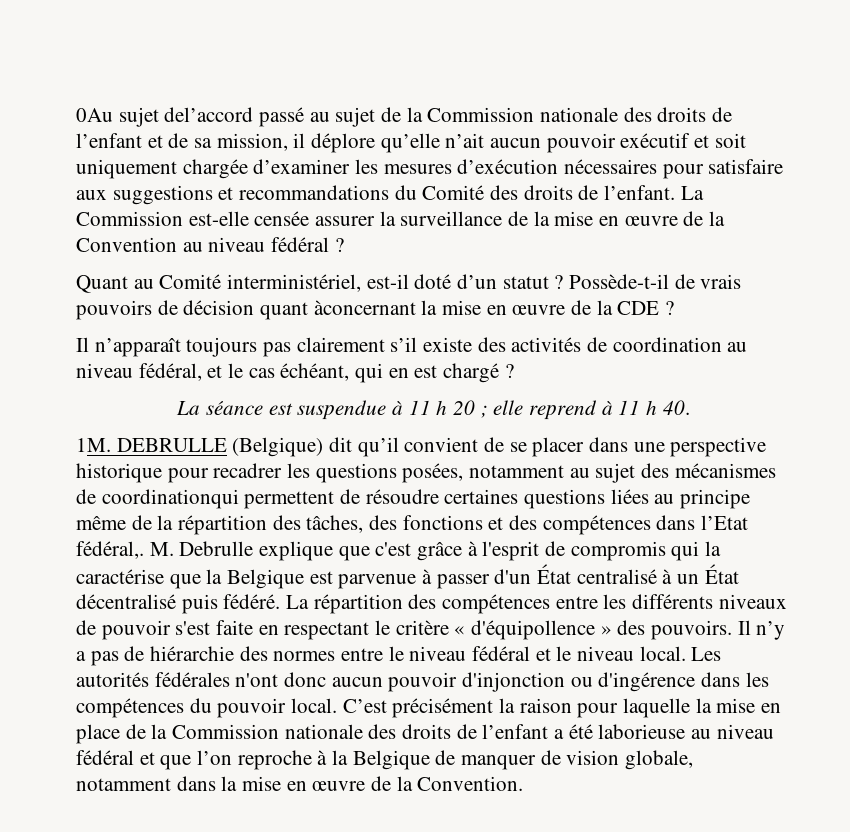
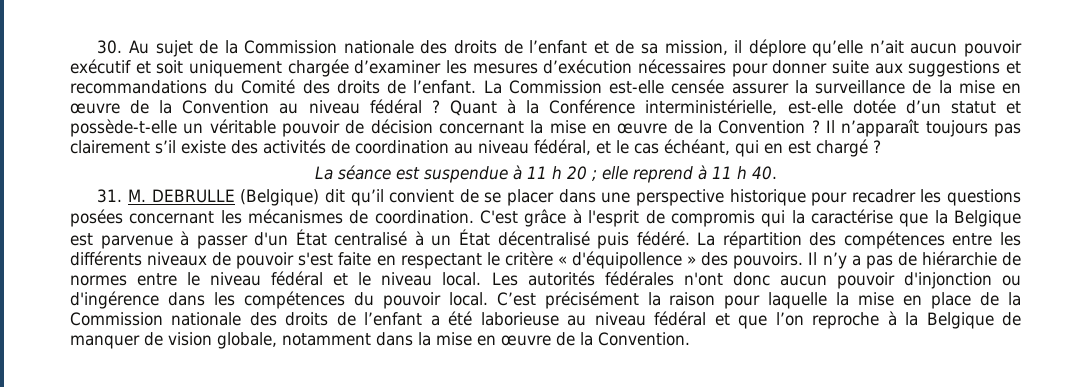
- 0Au sujet del’accord passé au sujet de la Commission nationale des droits de l’enfant et de sa mission, il déplore qu’elle n’ait aucun pouvoir exécutif et soit uniquement chargée d’examiner les mesures d’exécution nécessaires pour satisfaire aux suggestions et recommandations du Comité des droits de l’enfant.
+ 30. Au sujet de la Commission nationale des droits de l’enfant et de sa mission, il déplore qu’elle n’ait aucun pouvoir exécutif et soit uniquement chargée d’examiner les mesures d’exécution nécessaires pour donner suite aux suggestions et recommandations du Comité des droits de l’enfant.
- La Commission est-elle censée assurer la surveillance de la mise en œuvre de la Convention au niveau fédéral ?
- Quant au Comité interministériel, est-il doté d’un statut ? Possède-t-il de vrais pouvoirs de décision quant àconcernant la mise en œuvre de la CDE ?
- Il n’apparaît toujours pas clairement s’il existe des activités de coordination au niveau fédéral, et le cas échéant, qui en est chargé ?
+ La Commission est-elle censée assurer la surveillance de la mise en œuvre de la Convention au niveau fédéral ? Quant à la Conférence interministérielle, est-elle dotée d’un statut et possède-t-elle un véritable pouvoir de décision concernant la mise en œuvre de la Convention ? Il n’apparaît toujours pas clairement s’il existe des activités de coordination au niveau fédéral, et le cas échéant, qui en est chargé ?
- 1M. DEBRULLE (Belgique) dit qu’il convient de se placer dans une perspective historique pour recadrer les questions posées, notamment au sujet des mécanismes de coordinationqui permettent de résoudre certaines questions liées au principe même de la répartition des tâches, des fonctions et des compétences dans l’Etat fédéral,. M. Debrulle explique que c'est grâce à l'esprit de compromis qui la caractérise que la Belgique est parvenue à passer d'un État centralisé à un État décentralisé puis fédéré.
+ 31. M. DEBRULLE (Belgique) dit qu’il convient de se placer dans une perspective historique pour recadrer les questions posées concernant les mécanismes de coordination. C'est grâce à l'esprit de compromis qui la caractérise que la Belgique est parvenue à passer d'un État centralisé à un État décentralisé puis fédéré.
- Il n’y a pas de hiérarchie des normes entre le niveau fédéral et le niveau local.
+ Il n’y a pas de hiérarchie de normes entre le niveau fédéral et le niveau local.

